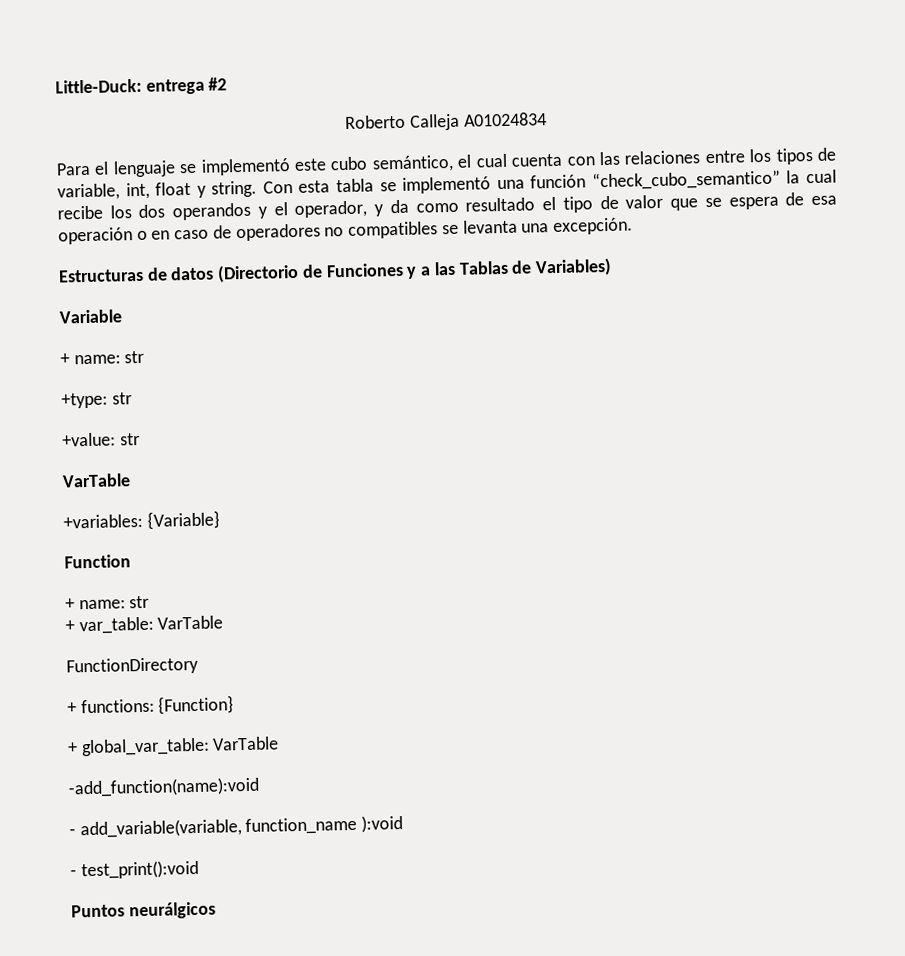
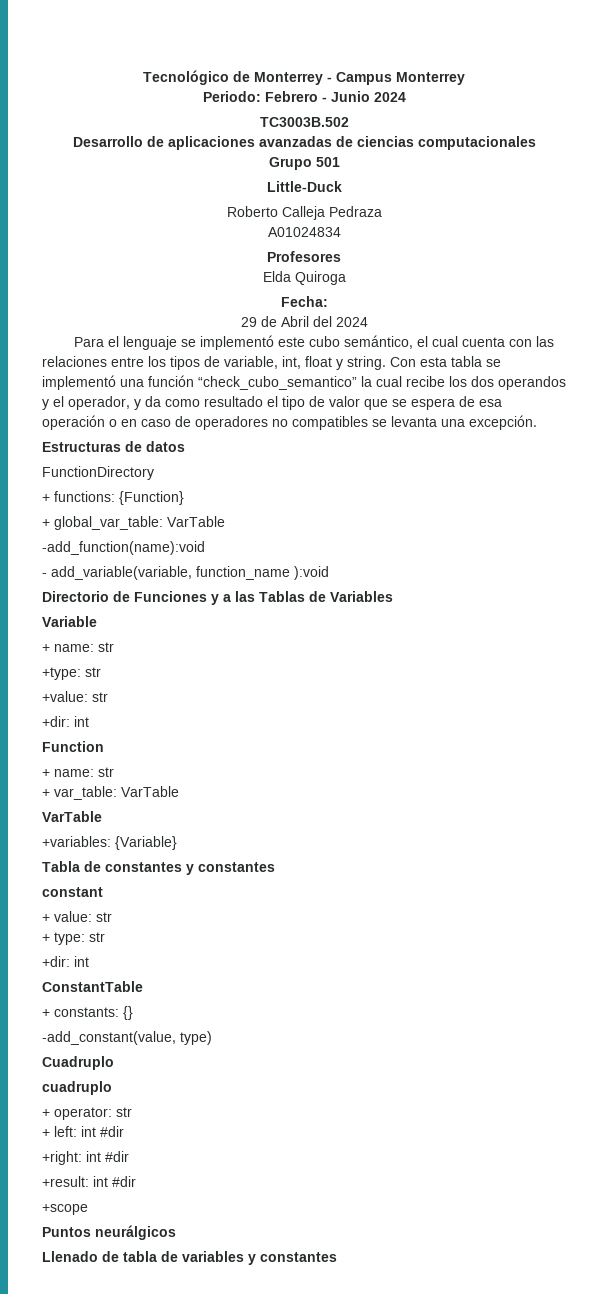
- Little-Duck: entrega #2
+ Tecnológico de Monterrey - Campus Monterrey
+ Periodo: Febrero - Junio 2024
+ TC3003B.502
+ Desarrollo de aplicaciones avanzadas de ciencias computacionales
+ Grupo 501
+ Little-Duck
- Roberto Calleja A01024834
+ Roberto Calleja Pedraza
+ A01024834
+ Profesores
+ Elda Quiroga
+ Fecha:
+ 29 de Abril del 2024
- Estructuras de datos (Directorio de Funciones y a las Tablas de Variables)
- Variable
- + name: str
- +type: str
- +value: str
- VarTable
- +variables: {Variable}
- Function
- + name: str
- + var_table: VarTable
+ Estructuras de datos
- - test_print():void
+ Directorio de Funciones y a las Tablas de Variables
+ Variable
+ + name: str
+ +type: str
+ +value: str
+ +dir: int
+ Function
+ + name: str
+ + var_table: VarTable
+ VarTable
+ +variables: {Variable}
+ Tabla de constantes y constantes
+ constant
+ + value: str
+ + type: str
+ +dir: int
+ ConstantTable
+ + constants: {}
+ -add_constant(value, type)
+ Cuadruplo
+ cuadruplo
+ + operator: str
+ + left: int #dir
+ +right: int #dir
+ +result: int #dir
+ +scope
  Puntos neurálgicos
+ Llenado de tabla de variables y constantes

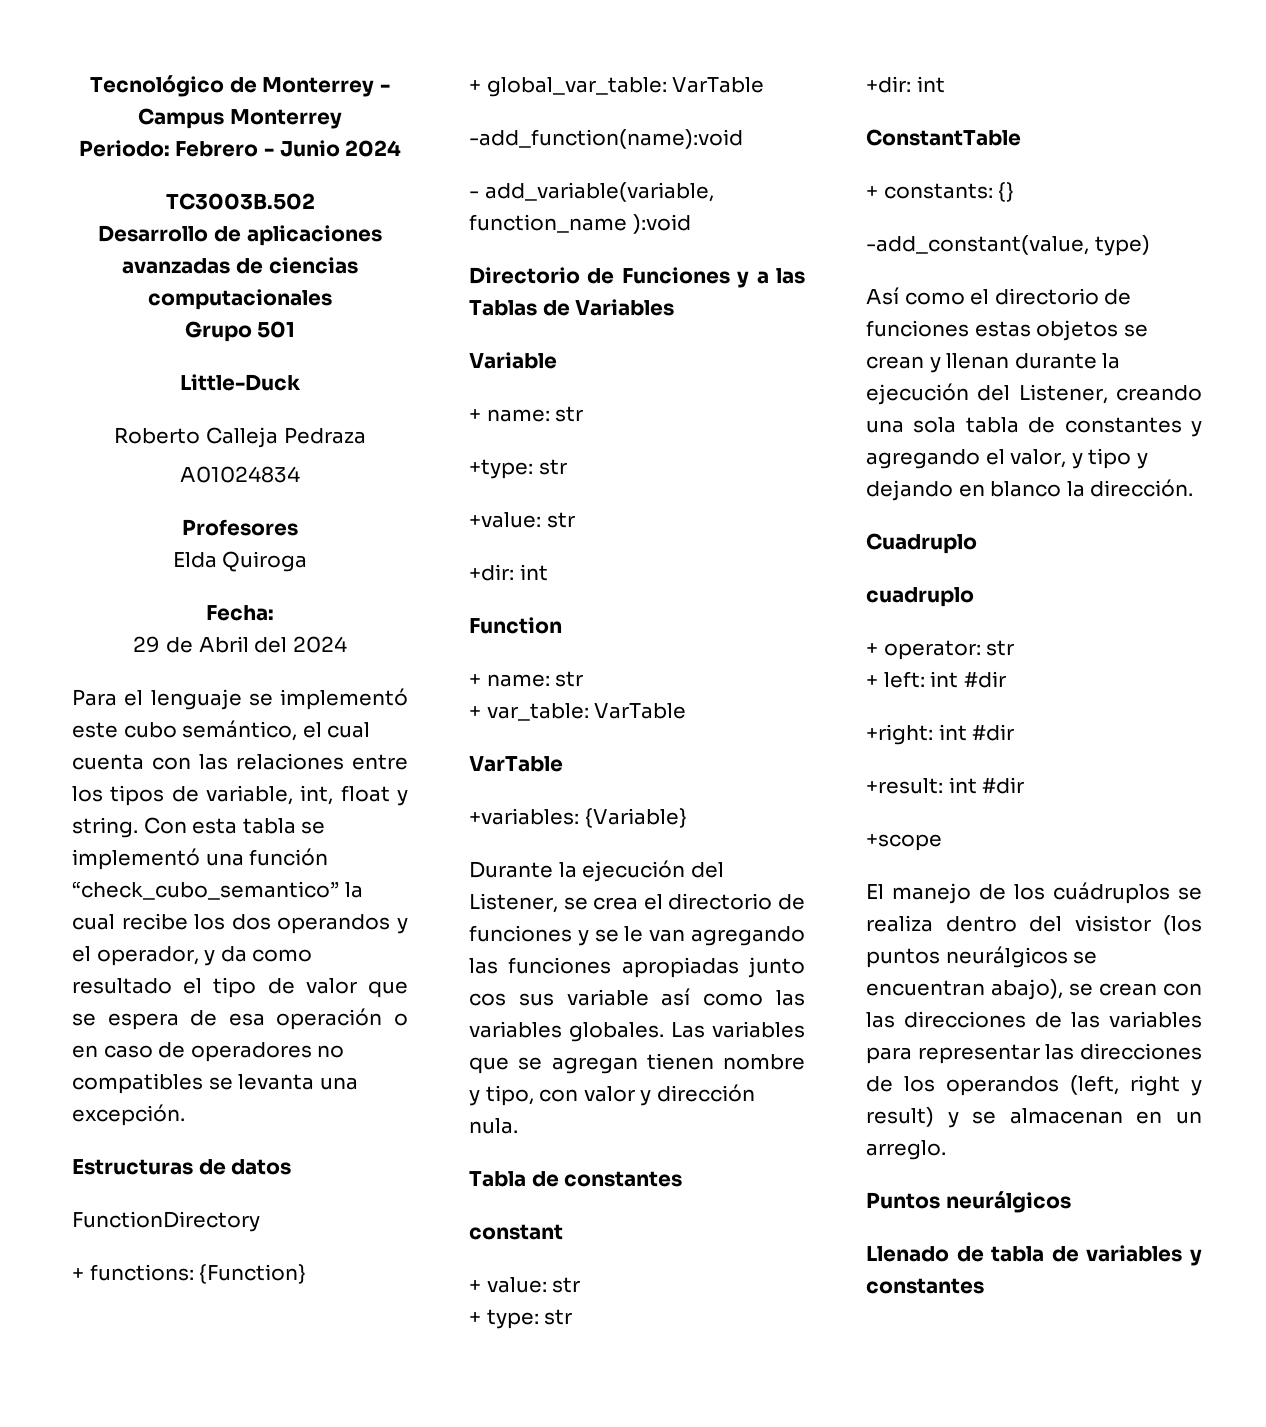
+ Durante la ejecución del Listener, se crea el directorio de funciones y se le van agregando las funciones apropiadas junto cos sus variable así como las variables globales. Las variables que se agregan tienen nombre y tipo, con valor y dirección nula.
- Tabla de constantes y constantes
+ Tabla de constantes
+ Así como el directorio de funciones estas objetos se crean y llenan durante la ejecución del Listener, creando una sola tabla de constantes y agregando el valor, y tipo y dejando en blanco la dirección.
+ El manejo de los cuádruplos se realiza dentro del visistor (los puntos neurálgicos se encuentran abajo), se crean con las direcciones de las variables para representar las direcciones de los operandos (left, right y result) y se almacenan en un arreglo.

